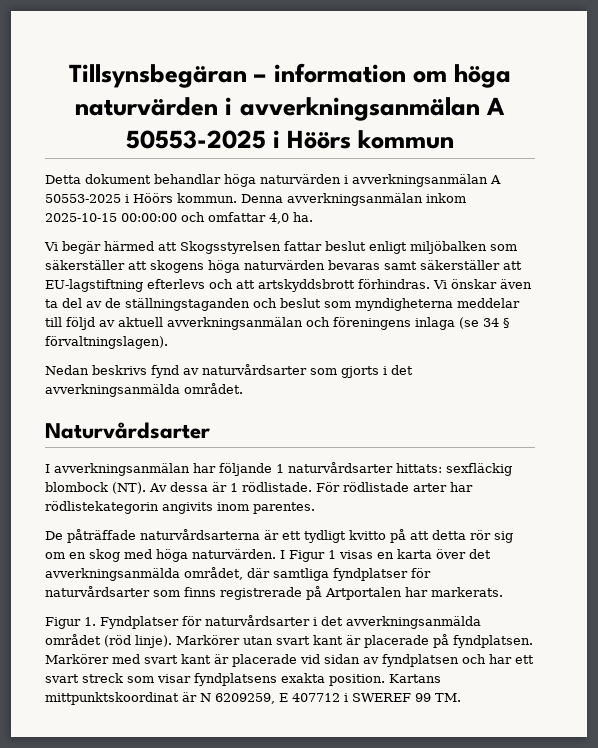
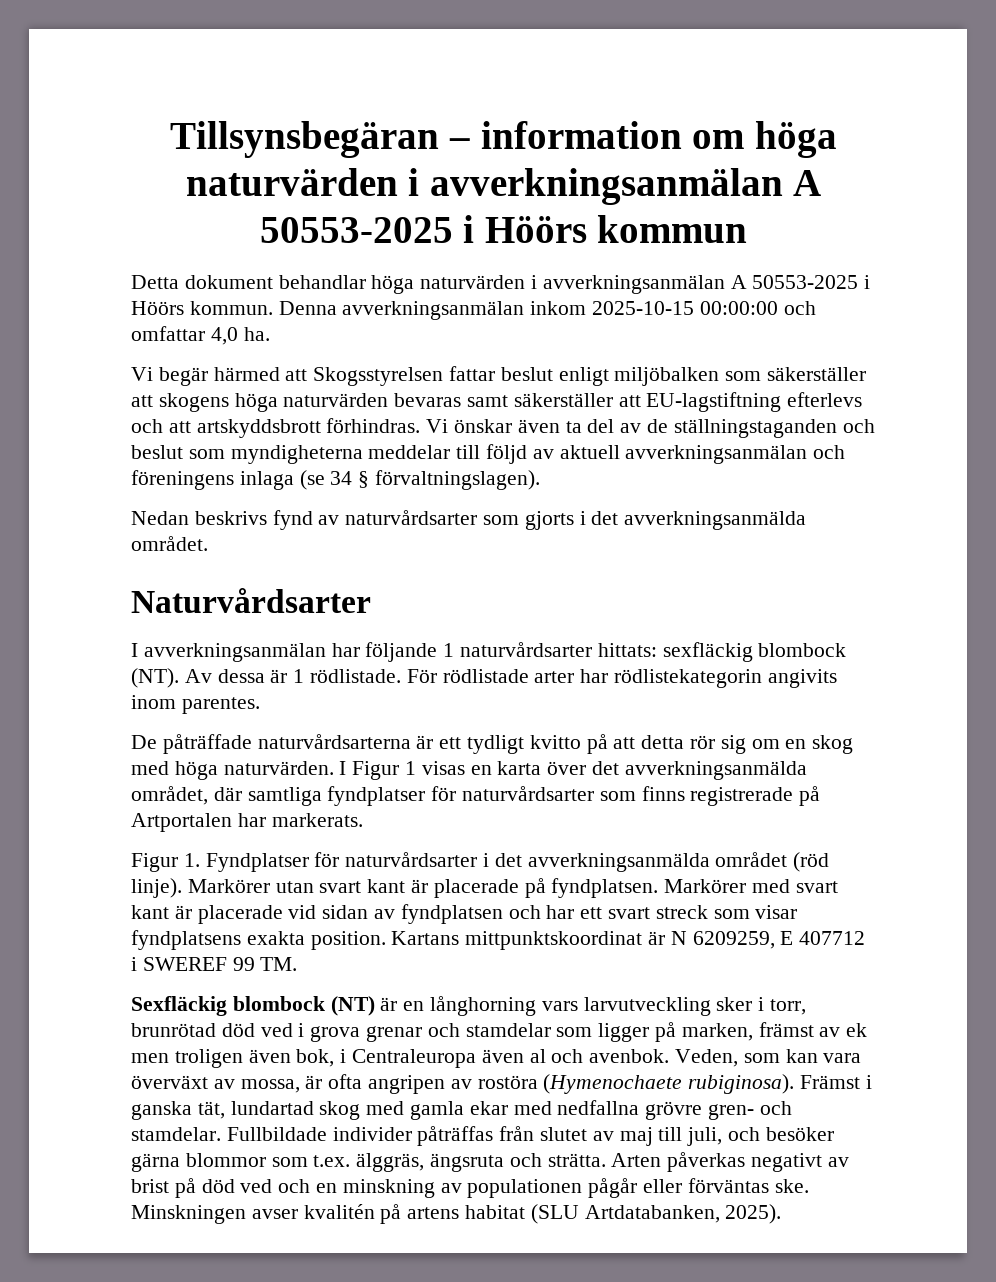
+ Sexfläckig blombock (NT) är en långhorning vars larvutveckling sker i torr, brunrötad död ved i grova grenar och stamdelar som ligger på marken, främst av ek men troligen även bok, i Centraleuropa även al och avenbok. Veden, som kan vara överväxt av mossa, är ofta angripen av rostöra (Hymenochaete rubiginosa). Främst i ganska tät, lundartad skog med gamla ekar med nedfallna grövre gren- och stamdelar. Fullbildade individer påträffas från slutet av maj till juli, och besöker gärna blommor som t.ex. älggräs, ängsruta och strätta. Arten påverkas negativt av brist på död ved och en minskning av populationen pågår eller förväntas ske. Minskningen avser kvalitén på artens habitat (SLU Artdatabanken, 2025).

